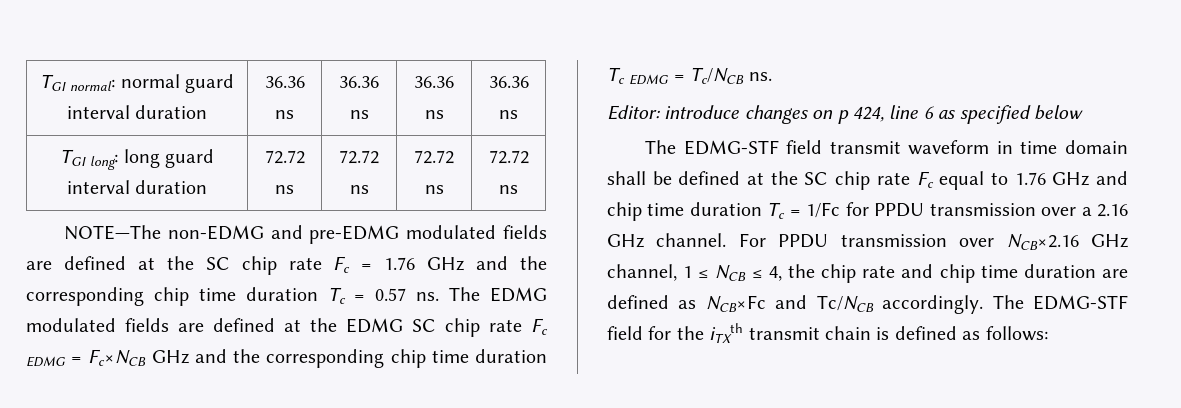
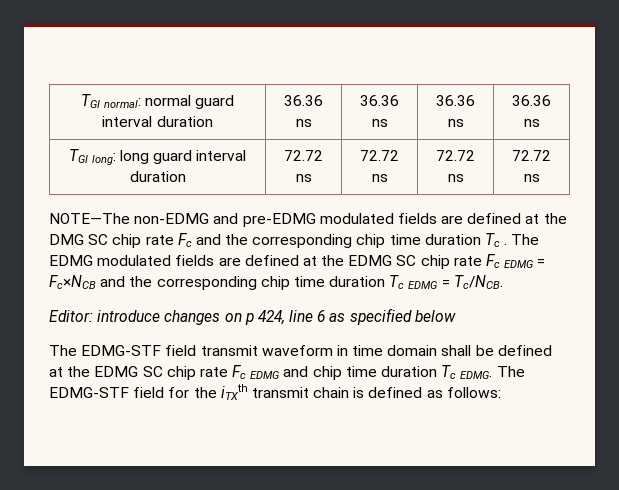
- NOTE—The non-EDMG and pre-EDMG modulated fields are defined at the SC chip rate Fc = 1.76 GHz and the corresponding chip time duration Tc = 0.57 ns.
+ NOTE—The non-EDMG and pre-EDMG modulated fields are defined at the DMG SC chip rate Fc and the corresponding chip time duration Tc .
- The EDMG modulated fields are defined at the EDMG SC chip rate Fc EDMG = Fc×NCB GHz and the corresponding chip time duration Tc EDMG = Tc/NCB ns.
+ The EDMG modulated fields are defined at the EDMG SC chip rate Fc EDMG = Fc×NCB and the corresponding chip time duration Tc EDMG = Tc/NCB.
- The EDMG-STF field transmit waveform in time domain shall be defined at the SC chip rate Fc equal to 1.76 GHz and chip time duration Tc = 1/Fc for PPDU transmission over a 2.16 GHz channel. For PPDU transmission over NCB×2.16 GHz channel, 1 ≤ NCB ≤ 4, the chip rate and chip time duration are defined as NCB×Fc and Tc/NCB accordingly.
+ The EDMG-STF field transmit waveform in time domain shall be defined at the EDMG SC chip rate Fc EDMG and chip time duration Tc EDMG.

